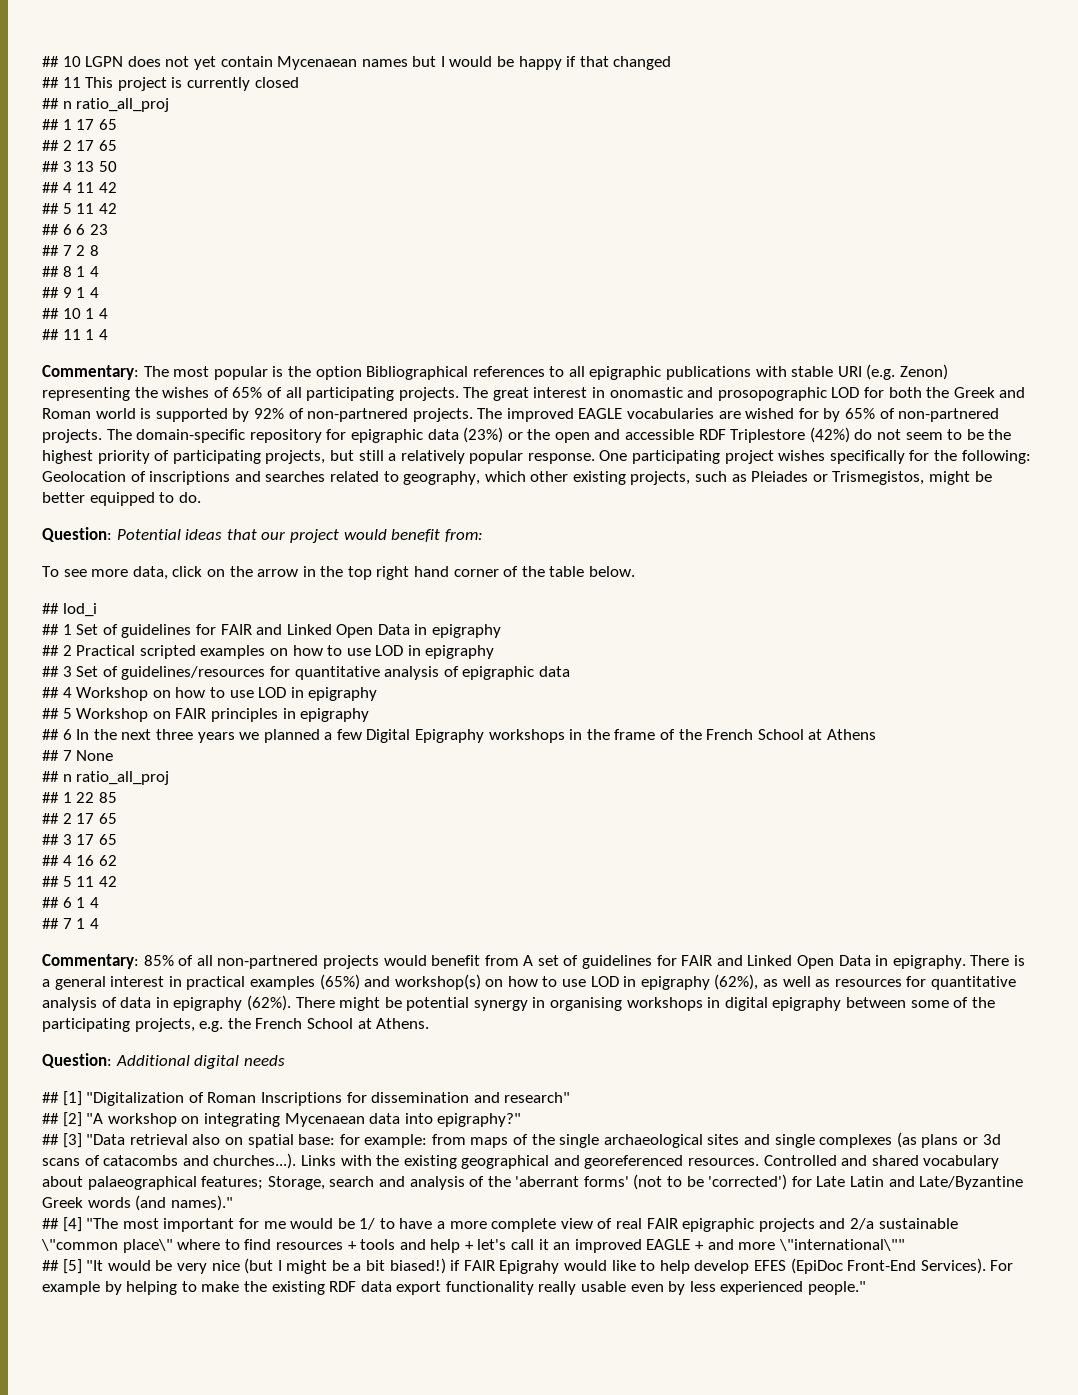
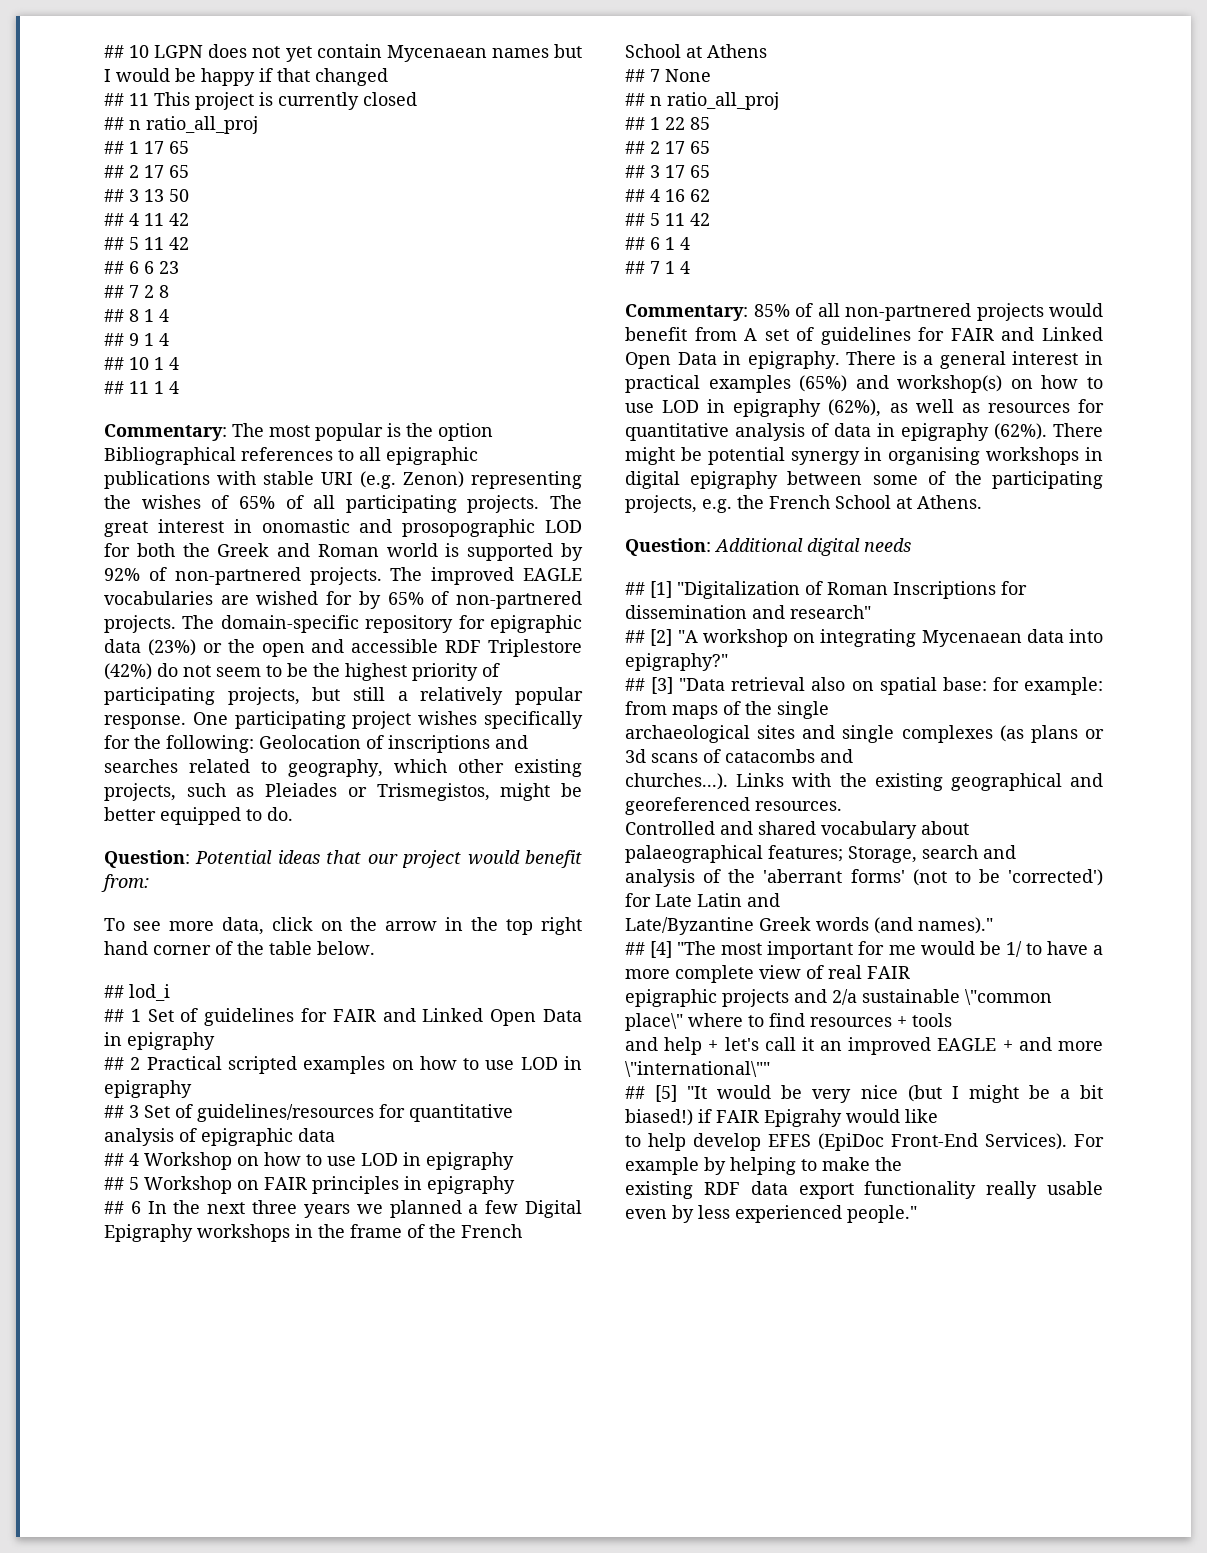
- from maps of the single archaeological sites and single complexes (as plans or 3d scans of catacombs and churches...). Links with the existing geographical and georeferenced resources. Controlled and shared vocabulary about palaeographical features;
+ from maps of the single
+ archaeological sites and single complexes (as plans or 3d scans of catacombs and
+ churches...). Links with the existing geographical and georeferenced resources.
+ Controlled and shared vocabulary about palaeographical features;
- Storage, search and analysis of the 'aberrant forms' (not to be 'corrected') for Late Latin and Late/Byzantine Greek words (and names)."
+ Storage, search and
+ analysis of the 'aberrant forms' (not to be 'corrected') for Late Latin and
+ Late/Byzantine Greek words (and names)."
- ## [4] "The most important for me would be 1/ to have a more complete view of real FAIR epigraphic projects and 2/a sustainable \"common place\" where to find resources + tools and help + let's call it an improved EAGLE + and more \"international\""
+ ## [4] "The most important for me would be 1/ to have a more complete view of real FAIR
+ epigraphic projects and 2/a sustainable \"common place\" where to find resources + tools
+ and help + let's call it an improved EAGLE + and more \"international\""
- ## [5] "It would be very nice (but I might be a bit biased!) if FAIR Epigrahy would like to help develop EFES (EpiDoc Front-End Services).
+ ## [5] "It would be very nice (but I might be a bit biased!) if FAIR Epigrahy would like
+ to help develop EFES (EpiDoc Front-End Services).
- For example by helping to make the existing RDF data export functionality really usable even by less experienced people."
+ For example by helping to make the
+ existing RDF data export functionality really usable even by less experienced people."

